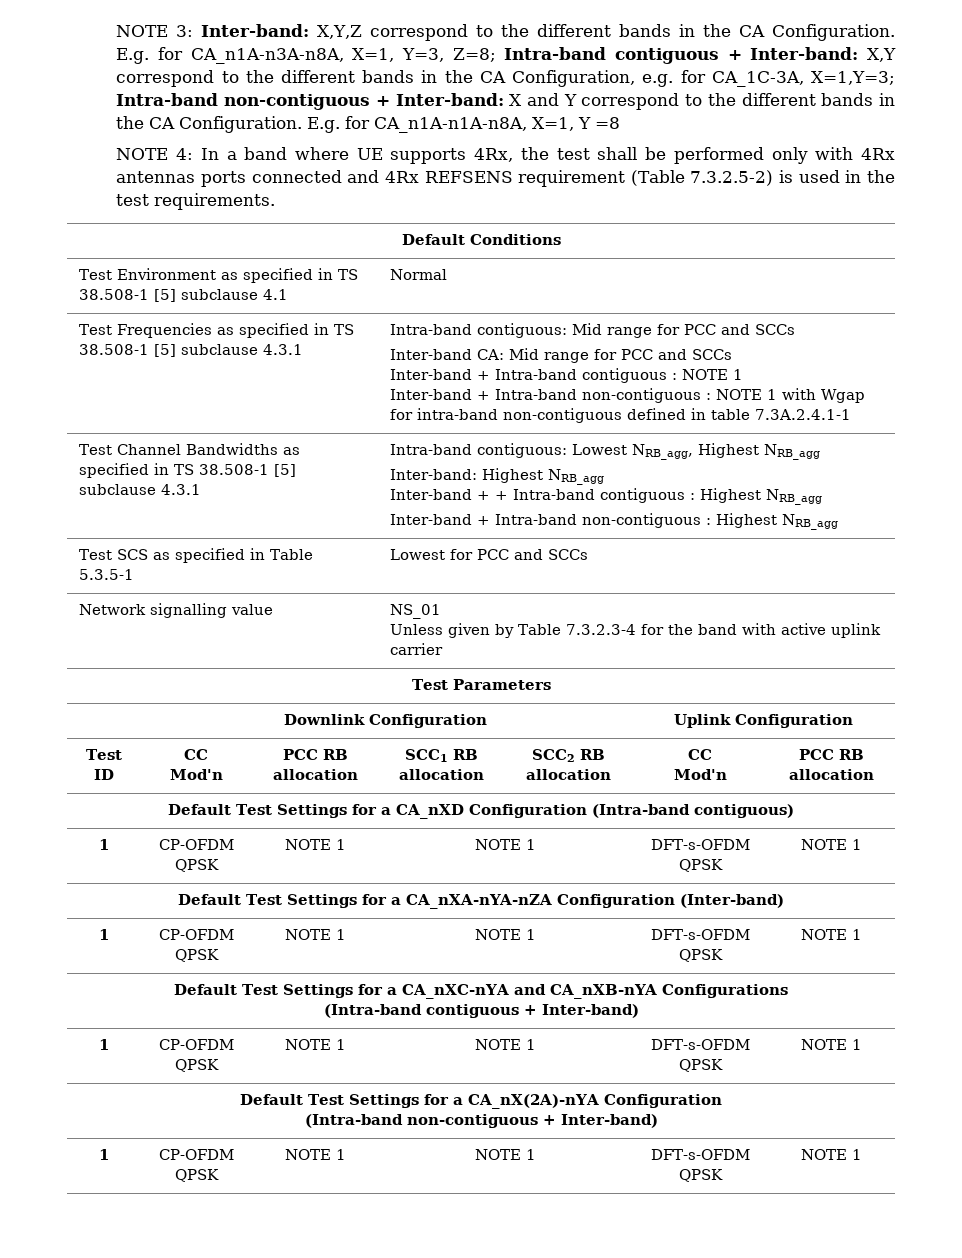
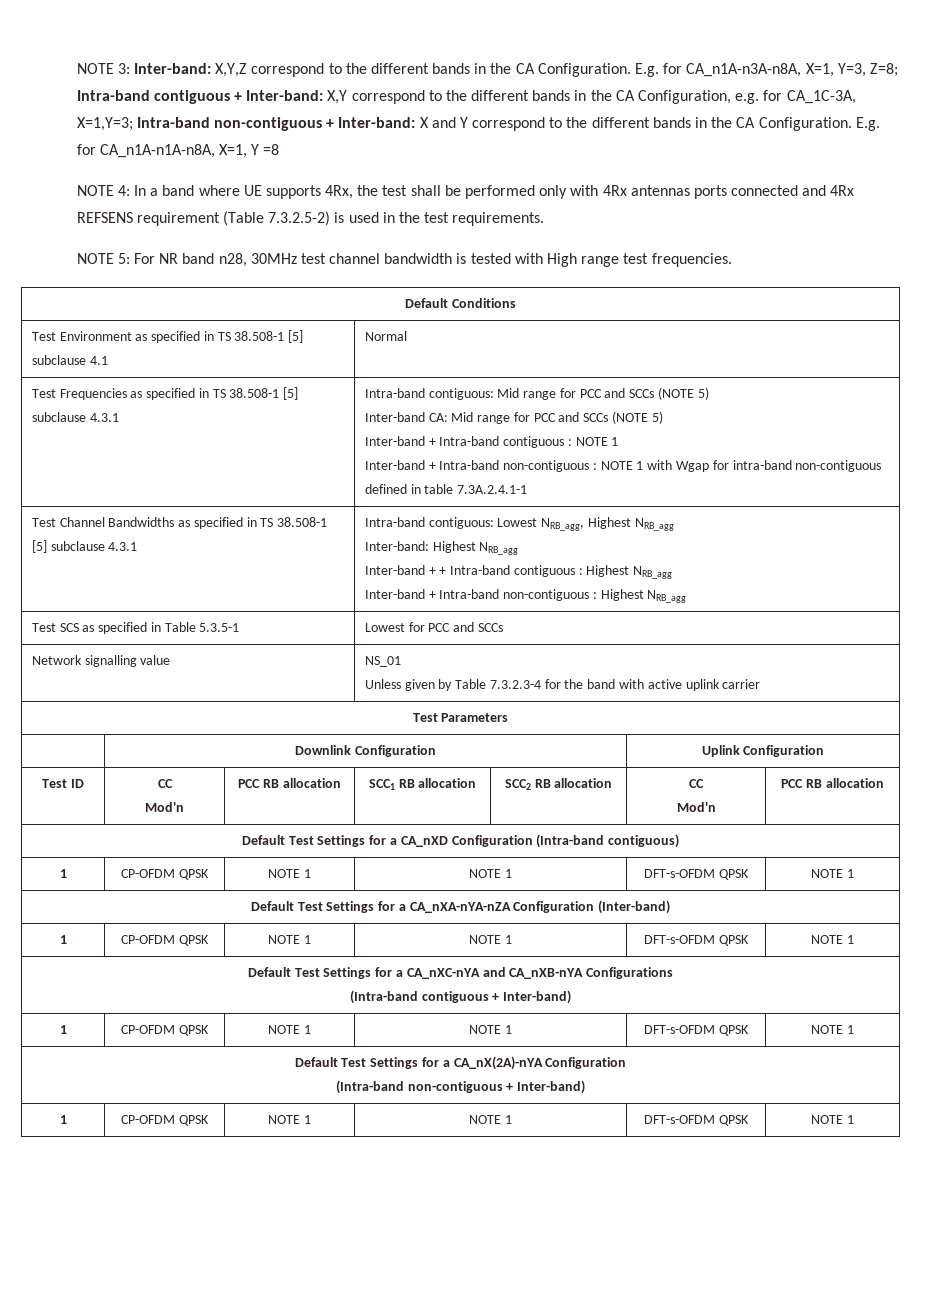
+ NOTE 5: For NR band n28, 30MHz test channel bandwidth is tested with High range test frequencies.
- Intra-band contiguous: Mid range for PCC and SCCs
+ Intra-band contiguous: Mid range for PCC and SCCs (NOTE 5)
- Inter-band CA: Mid range for PCC and SCCs
+ Inter-band CA: Mid range for PCC and SCCs (NOTE 5)

